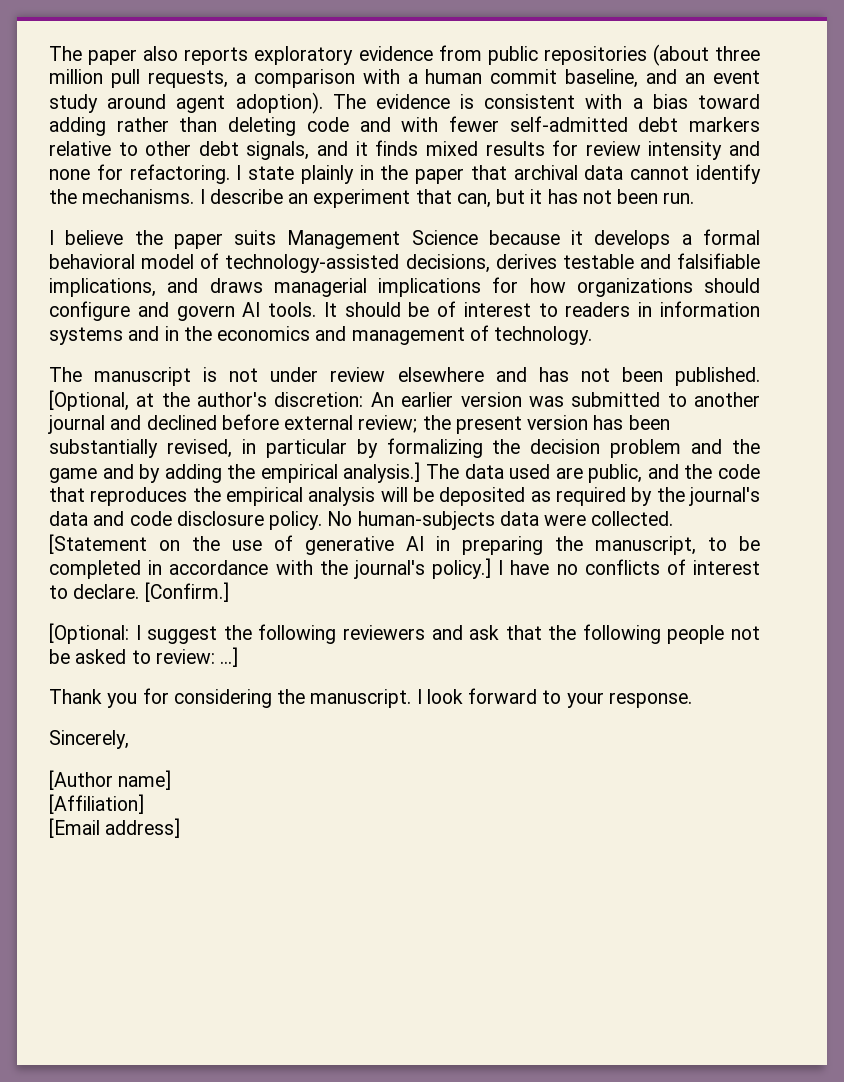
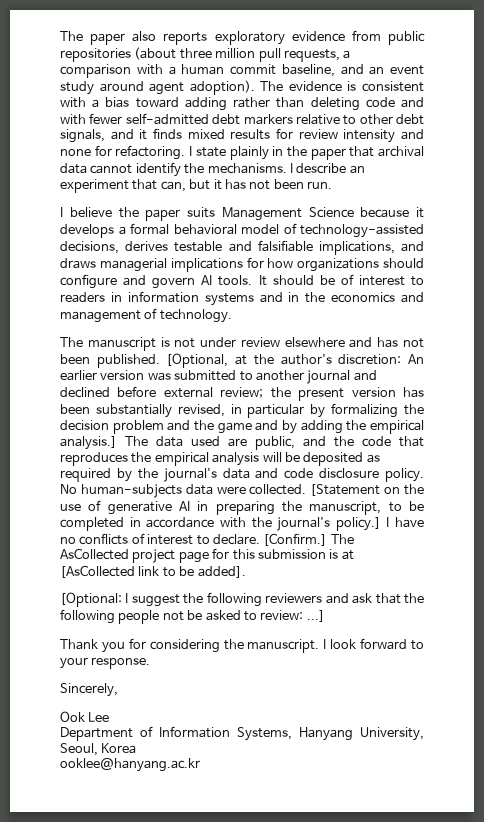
+ The AsCollected project page for this submission is at [AsCollected link to be added].
- [Author name]
- [Affiliation]
- [Email address]
+ Ook Lee
+ Department of Information Systems, Hanyang University, Seoul, Korea
+ ooklee@hanyang.ac.kr

